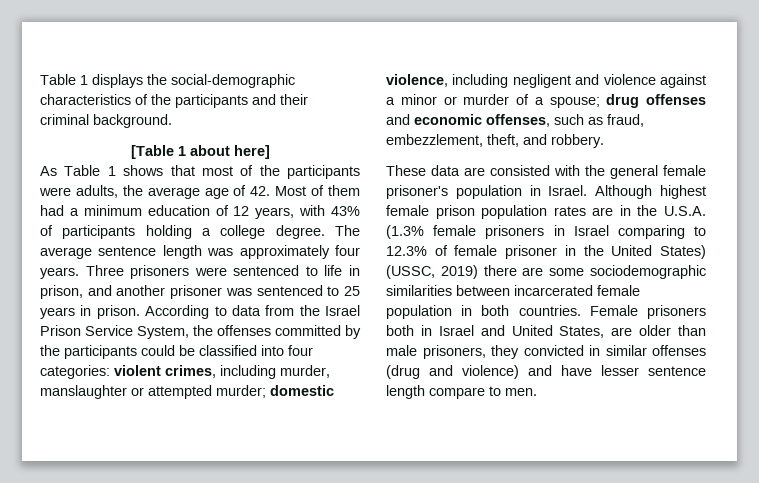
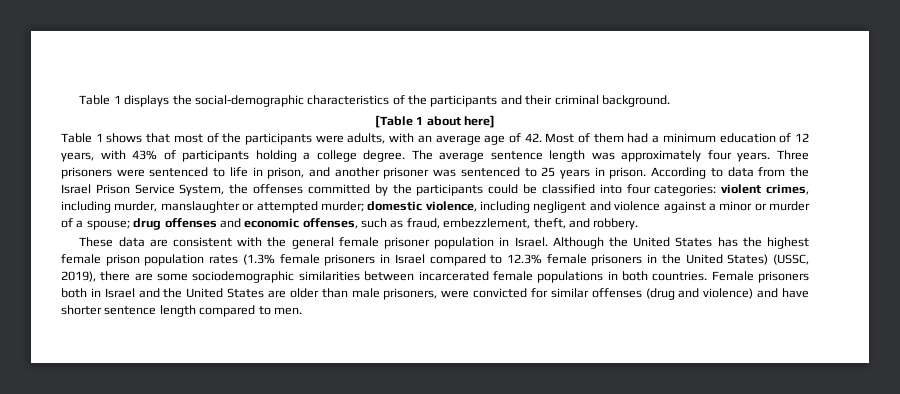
- As Table 1 shows that most of the participants were adults, the average age of 42. Most of them had a minimum education of 12 years, with 43% of participants holding a college degree.
+ Table 1 shows that most of the participants were adults, with an average age of 42. Most of them had a minimum education of 12 years, with 43% of participants holding a college degree.
- These data are consisted with the general female prisoner's population in Israel.
+ These data are consistent with the general female prisoner population in Israel.
- Although highest female prison population rates are in the U.S.A. (1.3% female prisoners in Israel comparing to 12.3% of female prisoner in the United States) (USSC, 2019) there are some sociodemographic similarities between incarcerated female population in both countries.
+ Although the United States has the highest female prison population rates (1.3% female prisoners in Israel compared to 12.3% female prisoners in the United States) (USSC, 2019), there are some sociodemographic similarities between incarcerated female populations in both countries.
- Female prisoners both in Israel and United States, are older than male prisoners, they convicted in similar offenses (drug and violence) and have lesser sentence length compare to men.
+ Female prisoners both in Israel and the United States are older than male prisoners, were convicted for similar offenses (drug and violence) and have shorter sentence length compared to men.

